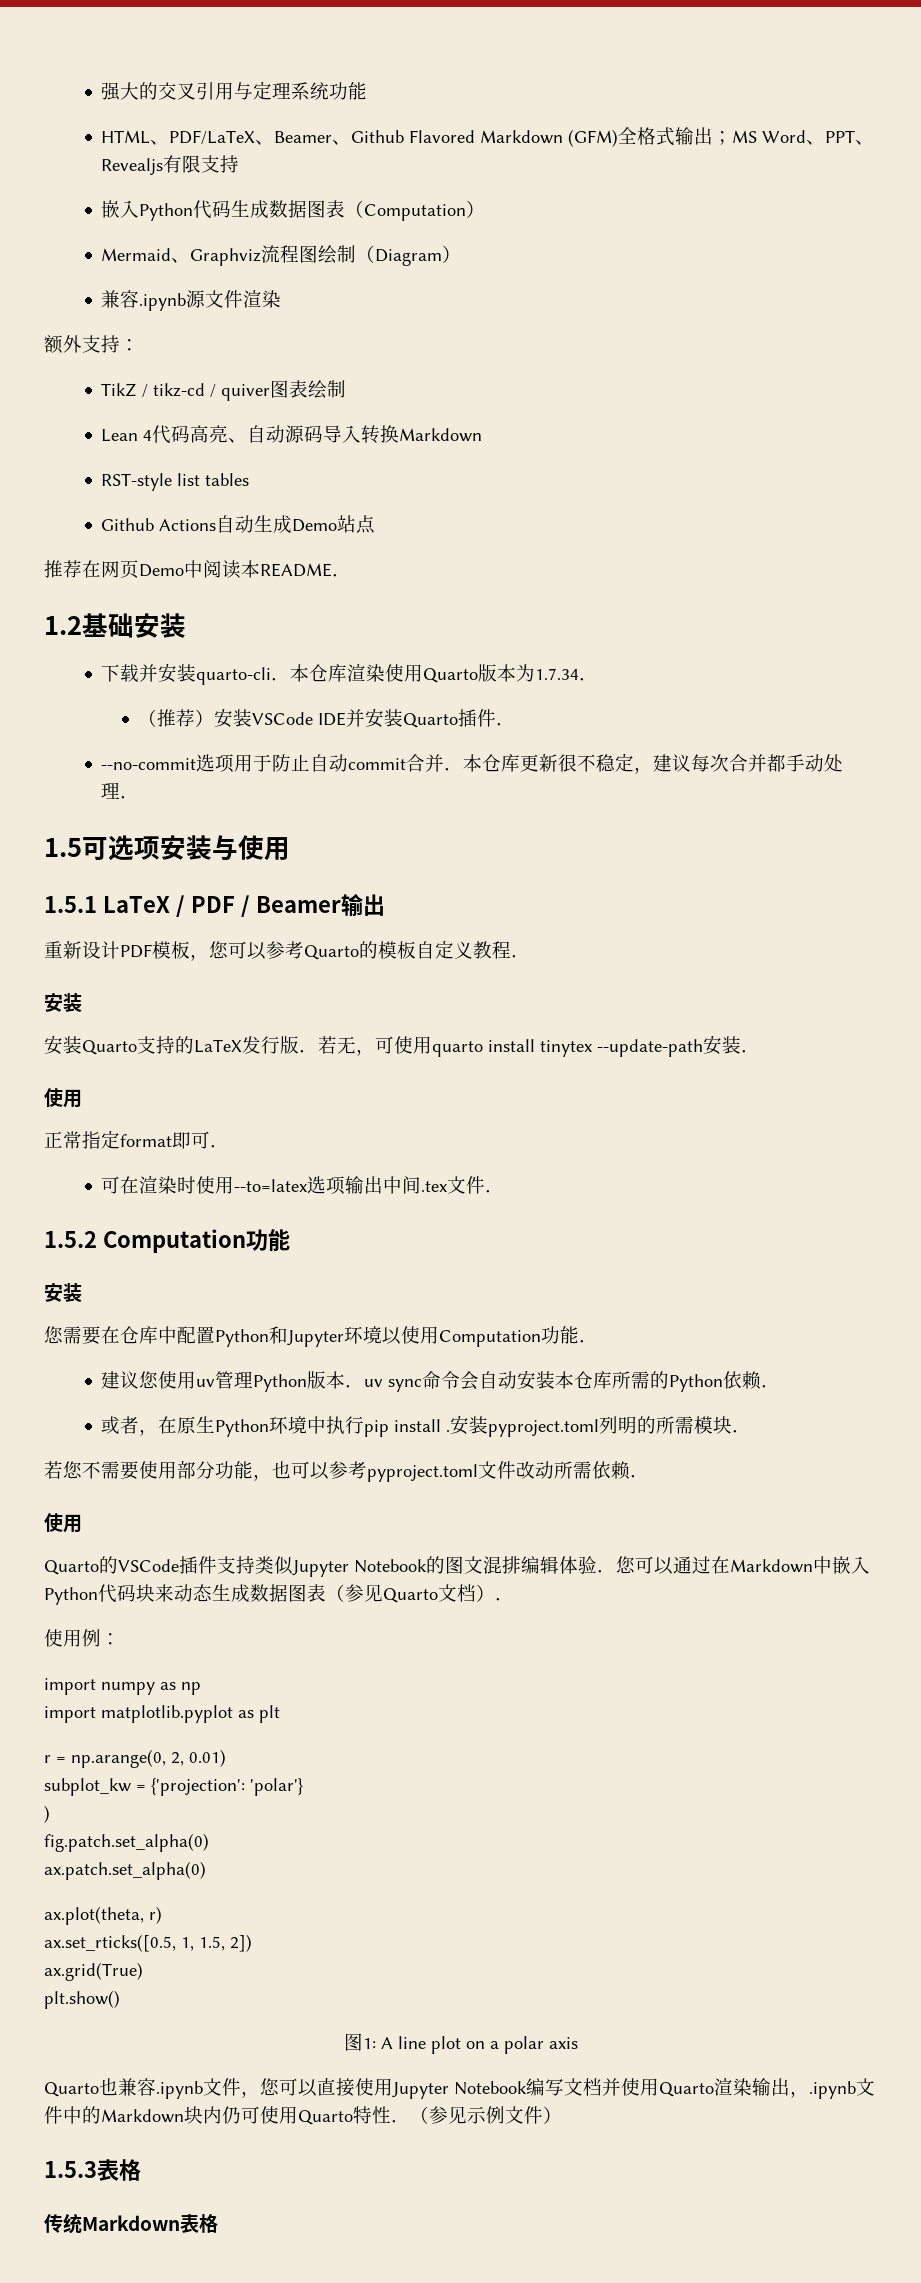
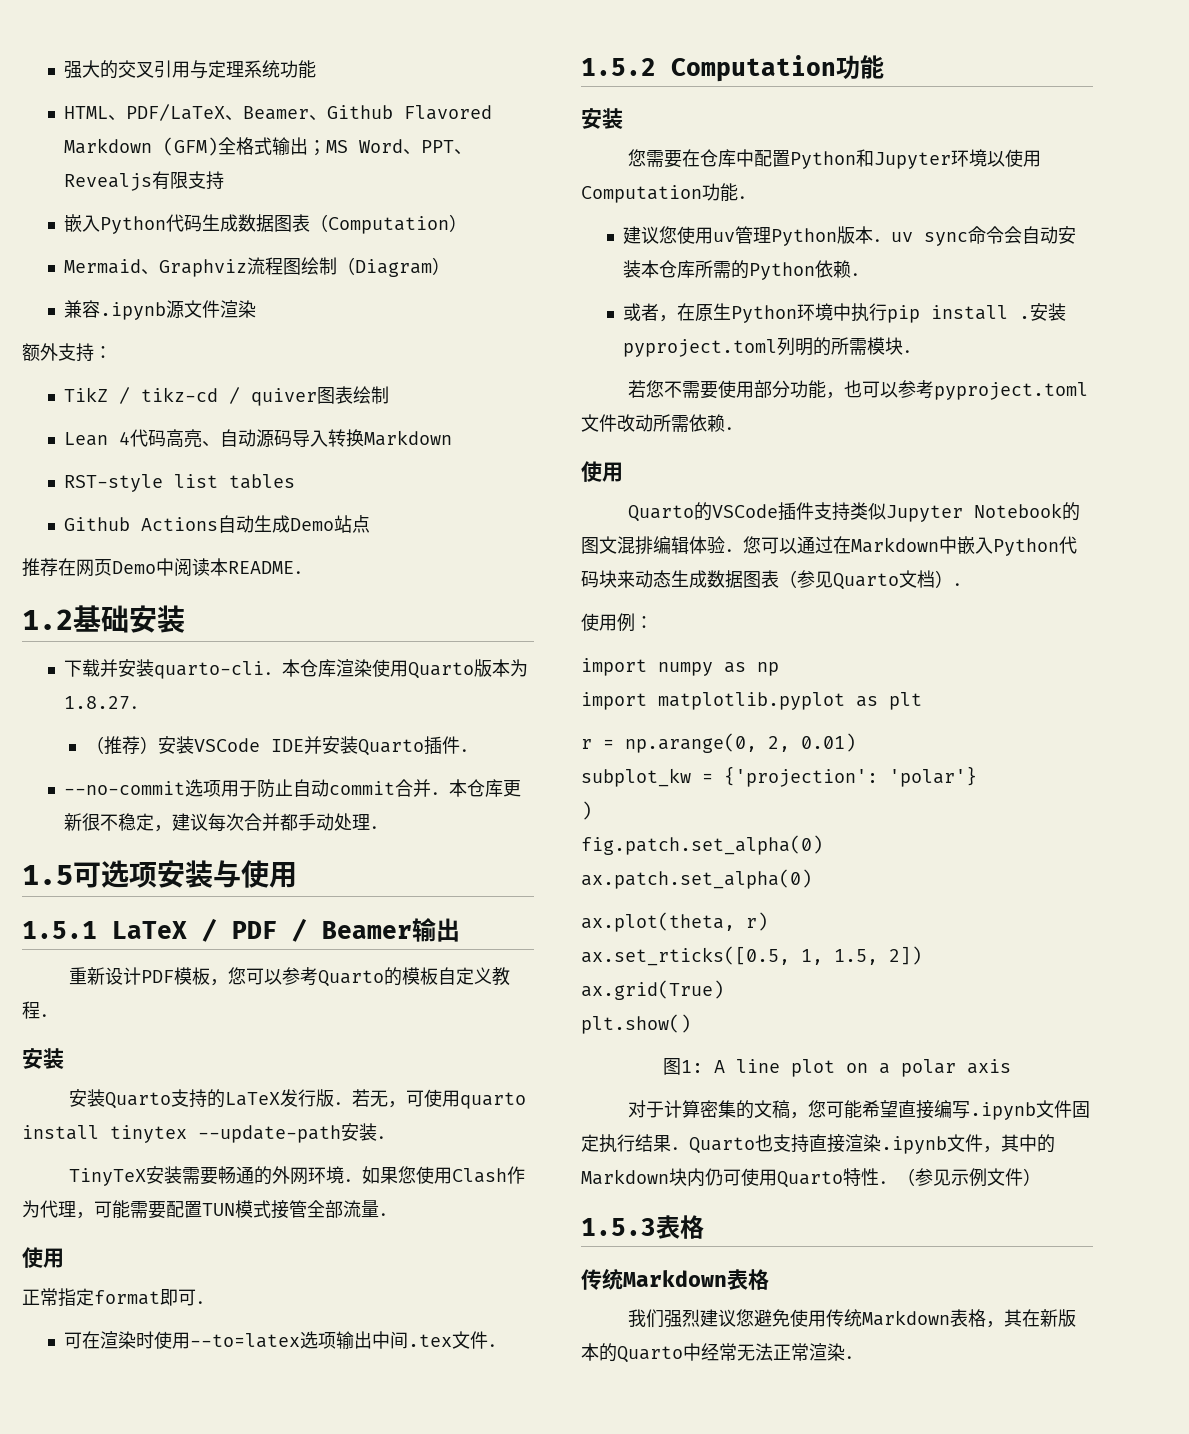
- 下载并安装quarto-cli．本仓库渲染使用Quarto版本为1.7.34．
+ 下载并安装quarto-cli．本仓库渲染使用Quarto版本为1.8.27．
+ TinyTeX安装需要畅通的外网环境．如果您使用Clash作为代理，可能需要配置TUN模式接管全部流量．
- Quarto也兼容.ipynb文件，您可以直接使用Jupyter Notebook编写文档并使用Quarto渲染输出，.ipynb文件中的Markdown块内仍可使用Quarto特性．（参见示例文件）
+ 对于计算密集的文稿，您可能希望直接编写.ipynb文件固定执行结果．Quarto也支持直接渲染.ipynb文件，其中的Markdown块内仍可使用Quarto特性．（参见示例文件）
+ 我们强烈建议您避免使用传统Markdown表格，其在新版本的Quarto中经常无法正常渲染．

